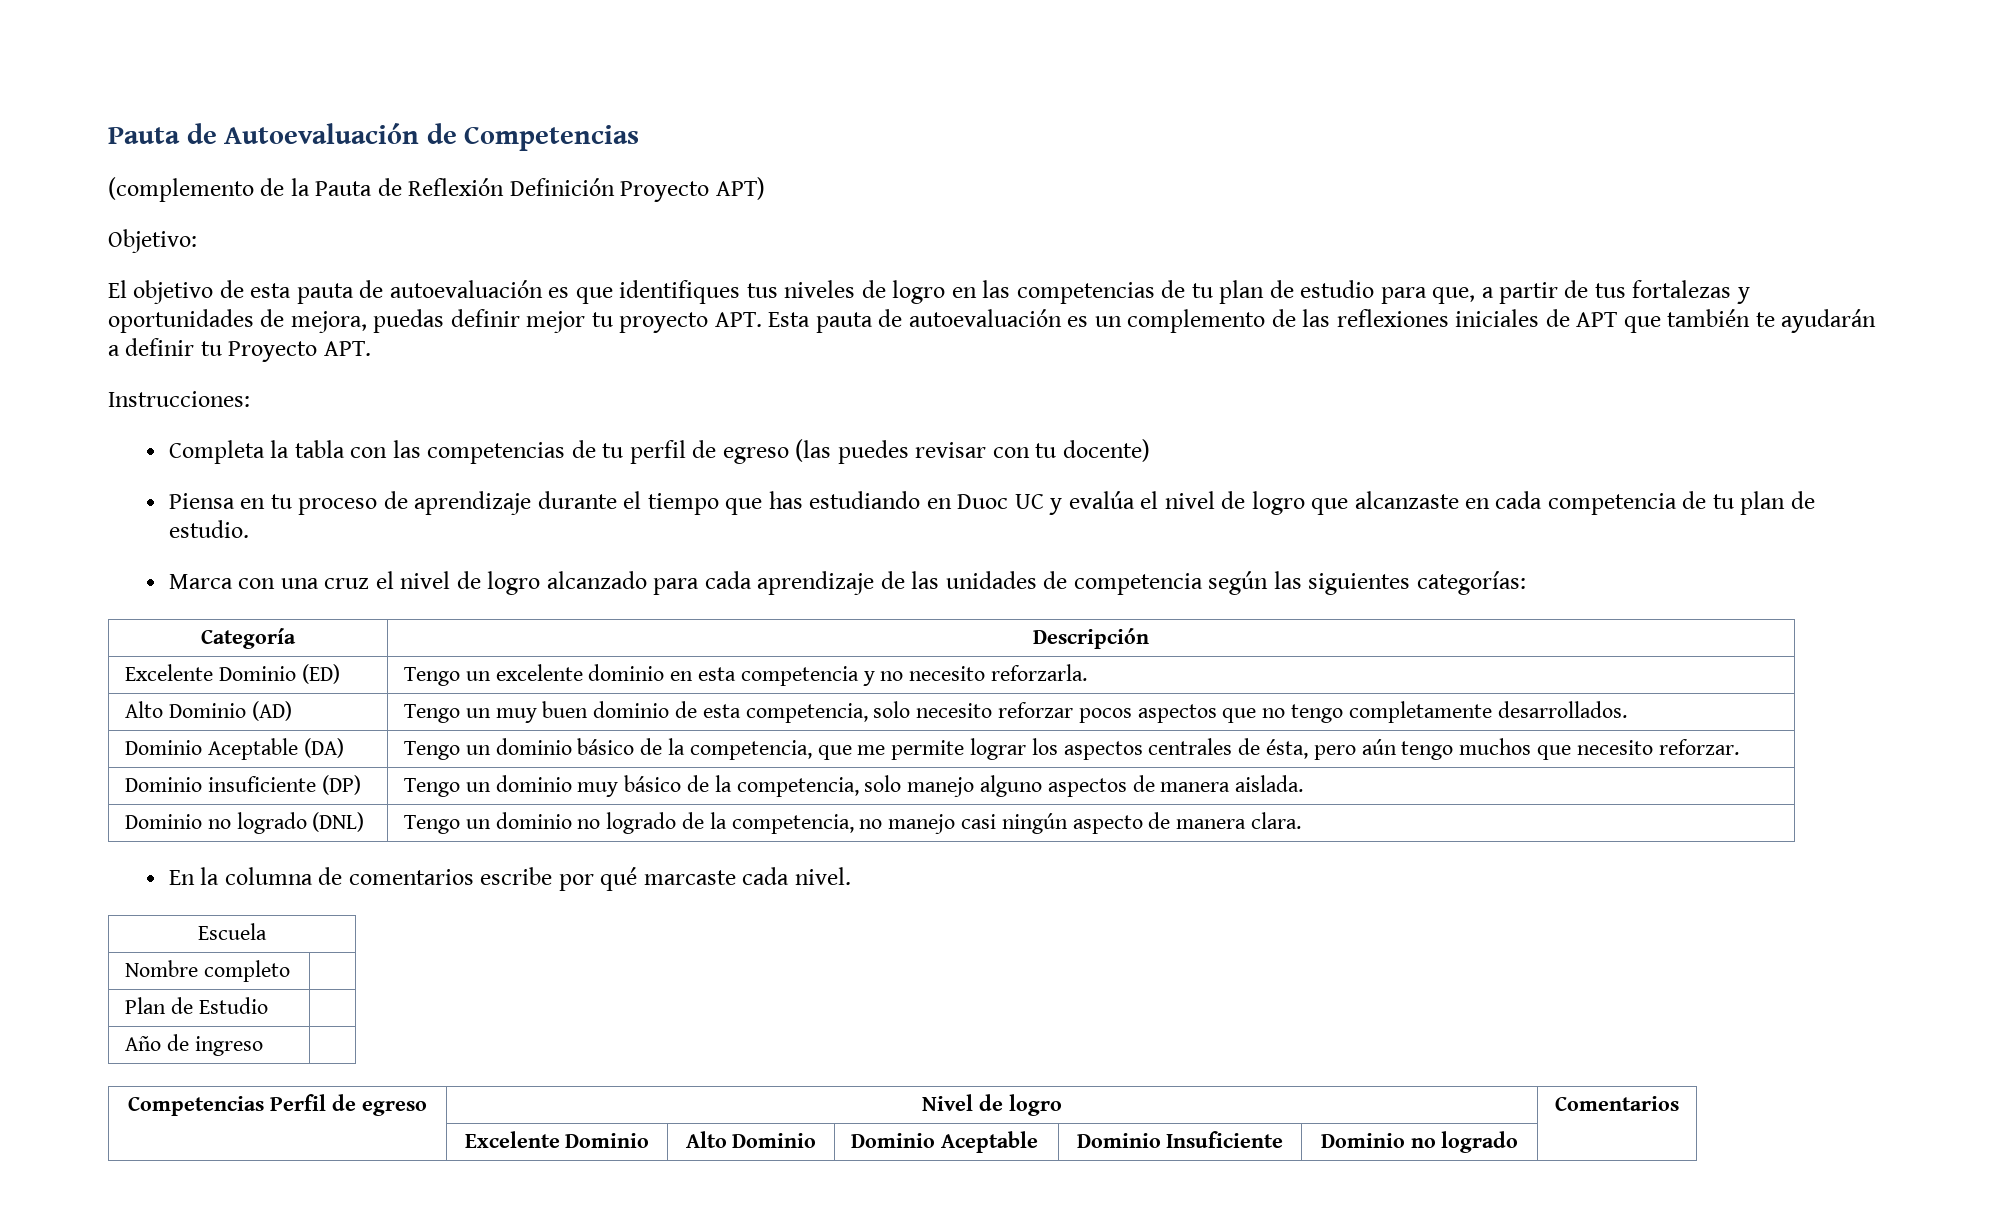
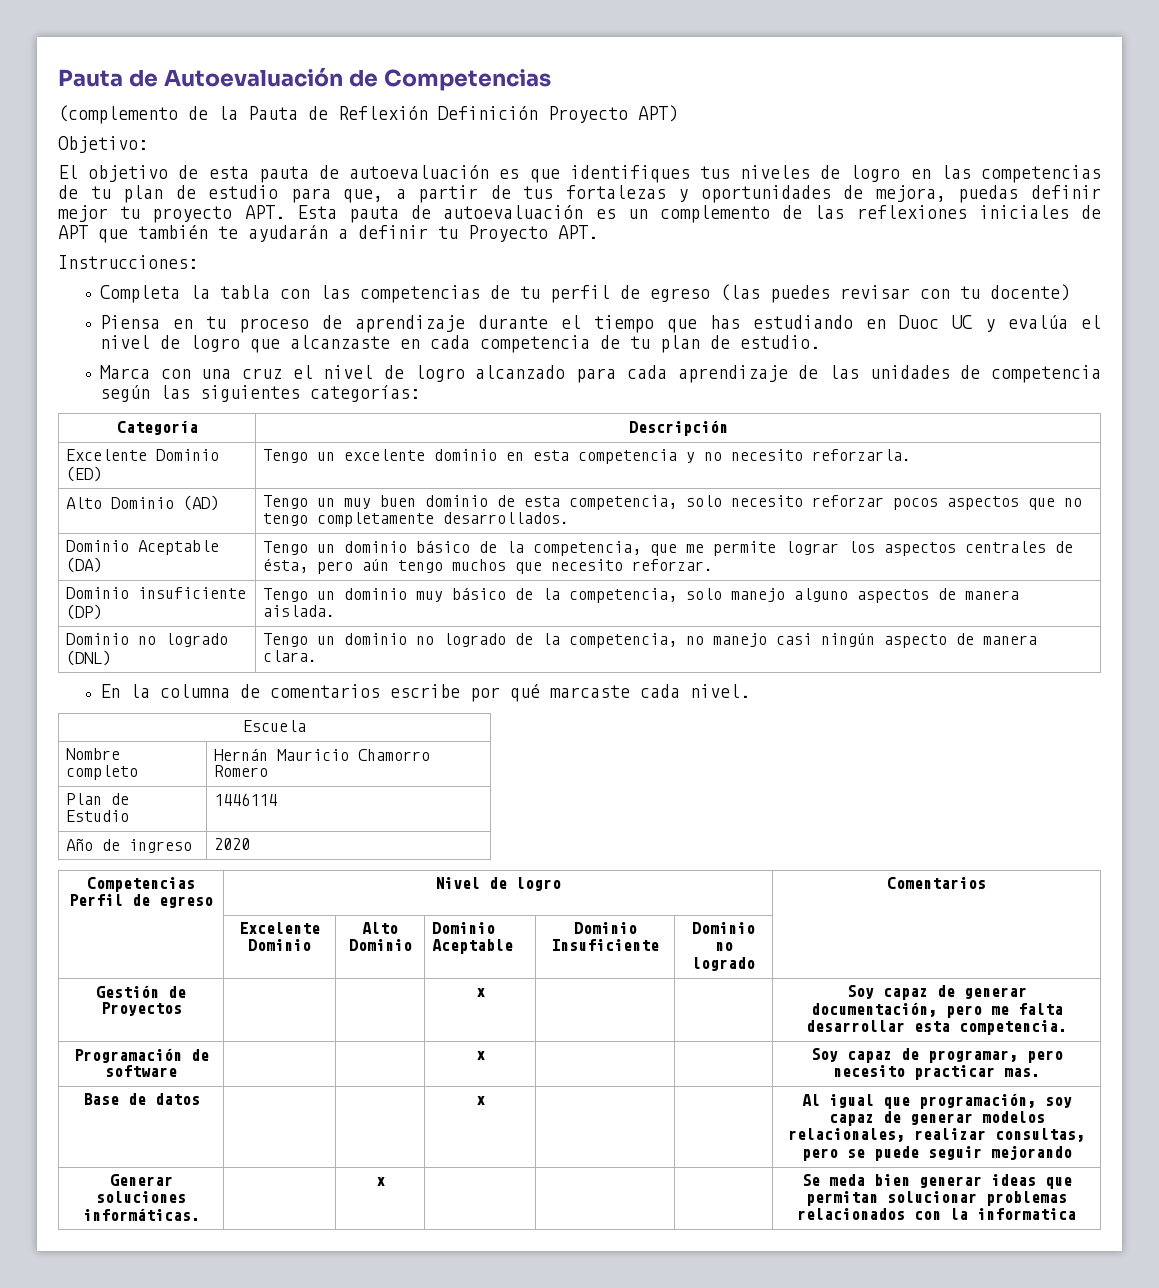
- Nombre completo |
+ Nombre completo | Hernán Mauricio Chamorro Romero
- Plan de Estudio |
+ Plan de Estudio | 1446114
- Año de ingreso |
+ Año de ingreso | 2020
+ Gestión de Proyectos | | | x | | | Soy capaz de generar documentación, pero me falta desarrollar esta competencia.
+ Programación de software | | | x | | | Soy capaz de programar, pero necesito practicar mas.
+ Base de datos | | | x | | | Al igual que programación, soy capaz de generar modelos relacionales, realizar consultas, pero se puede seguir mejorando
+ Generar soluciones informáticas. | | x | | | | Se meda bien generar ideas que permitan solucionar problemas relacionados con la informatica

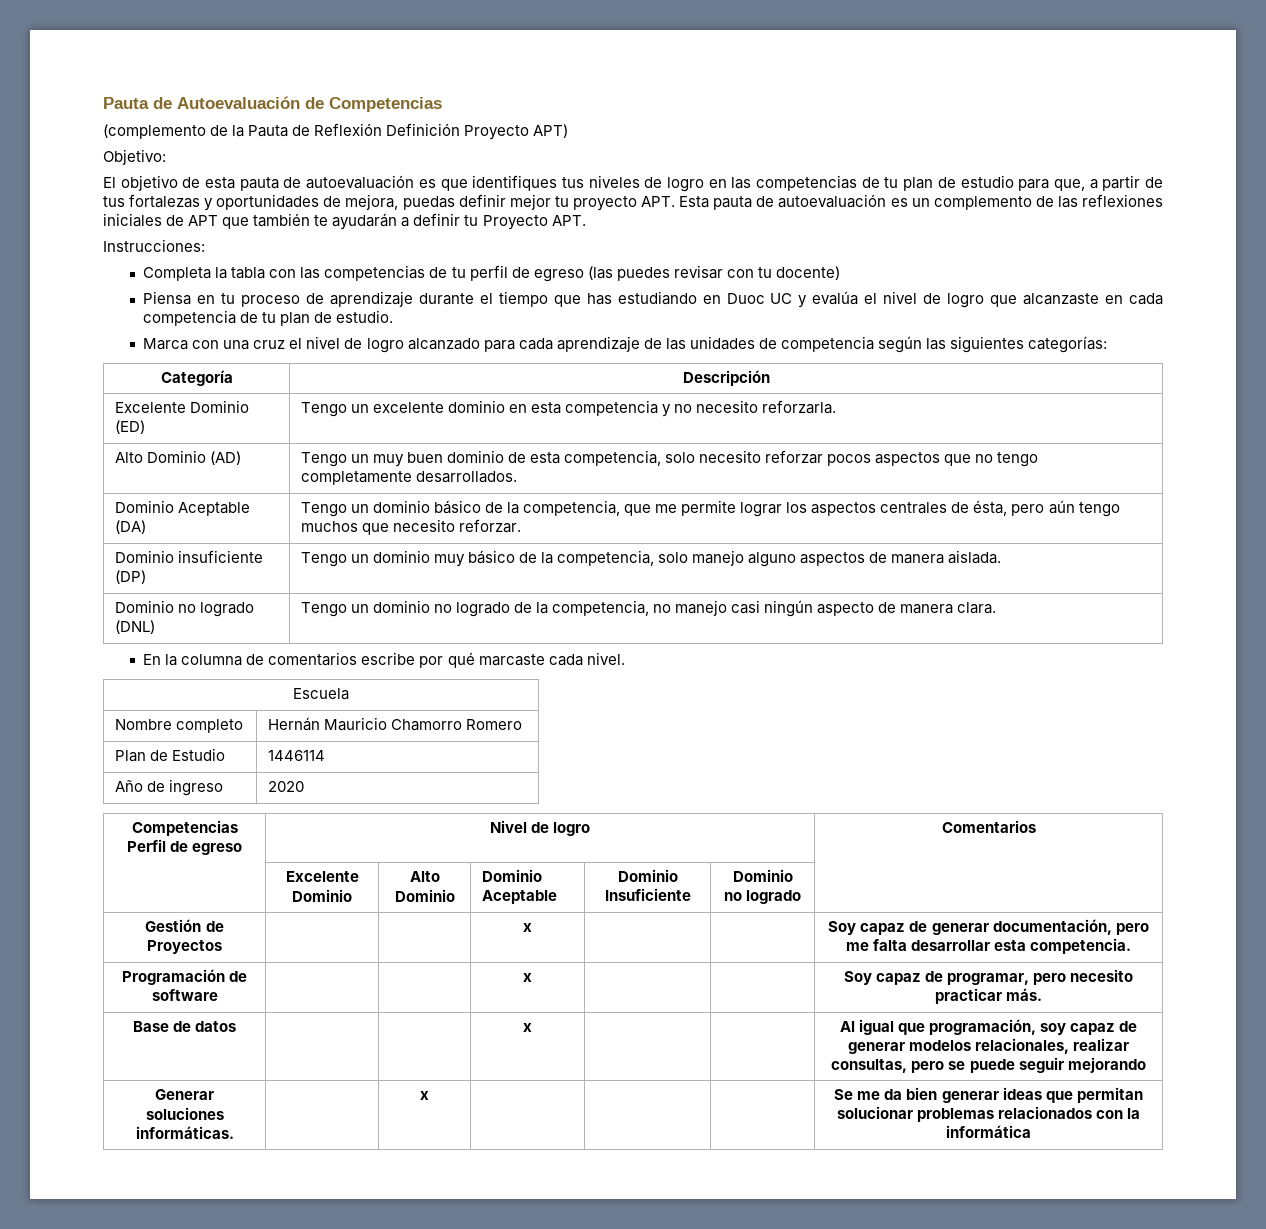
- Programación de software | | | x | | | Soy capaz de programar, pero necesito practicar mas.
+ Programación de software | | | x | | | Soy capaz de programar, pero necesito practicar más.
- Generar soluciones informáticas. | | x | | | | Se meda bien generar ideas que permitan solucionar problemas relacionados con la informatica
+ Generar soluciones informáticas. | | x | | | | Se me da bien generar ideas que permitan solucionar problemas relacionados con la informática

